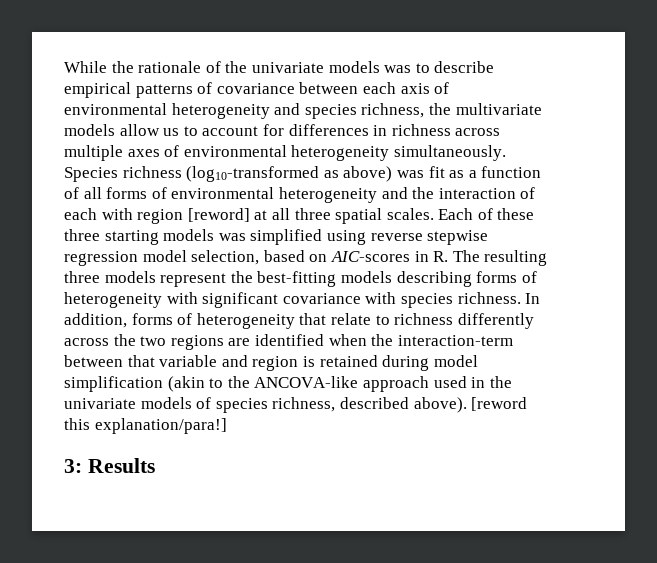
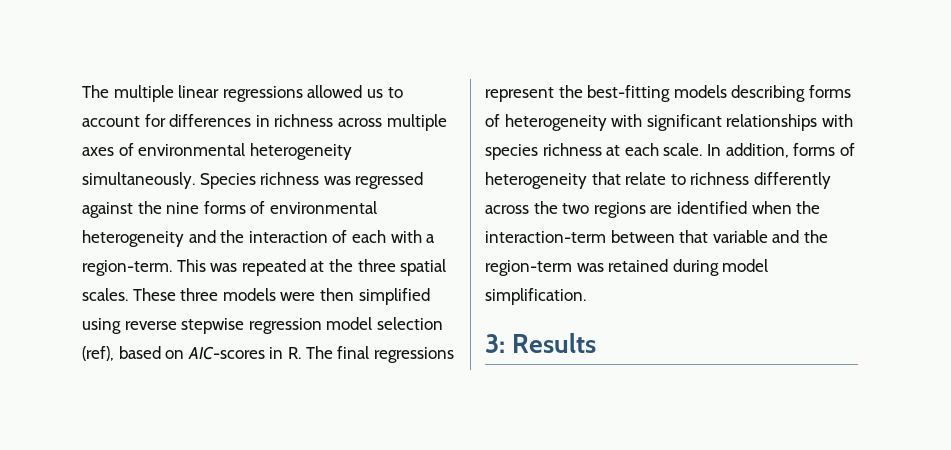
- While the rationale of the univariate models was to describe empirical patterns of covariance between each axis of environmental heterogeneity and species richness, the multivariate models allow us to account for differences in richness across multiple axes of environmental heterogeneity simultaneously.
+ The multiple linear regressions allowed us to account for differences in richness across multiple axes of environmental heterogeneity simultaneously.
- Species richness (log10-transformed as above) was fit as a function of all forms of environmental heterogeneity and the interaction of each with region [reword] at all three spatial scales. Each of these three starting models was simplified using reverse stepwise regression model selection, based on AIC-scores in R. The resulting three models represent the best-fitting models describing forms of heterogeneity with significant covariance with species richness.
+ Species richness was regressed against the nine forms of environmental heterogeneity and the interaction of each with a region-term. This was repeated at the three spatial scales. These three models were then simplified using reverse stepwise regression model selection (ref), based on AIC-scores in R. The final regressions represent the best-fitting models describing forms of heterogeneity with significant relationships with species richness at each scale.
- In addition, forms of heterogeneity that relate to richness differently across the two regions are identified when the interaction-term between that variable and region is retained during model simplification (akin to the ANCOVA-like approach used in the univariate models of species richness, described above). [reword this explanation/para!]
+ In addition, forms of heterogeneity that relate to richness differently across the two regions are identified when the interaction-term between that variable and the region-term was retained during model simplification.

